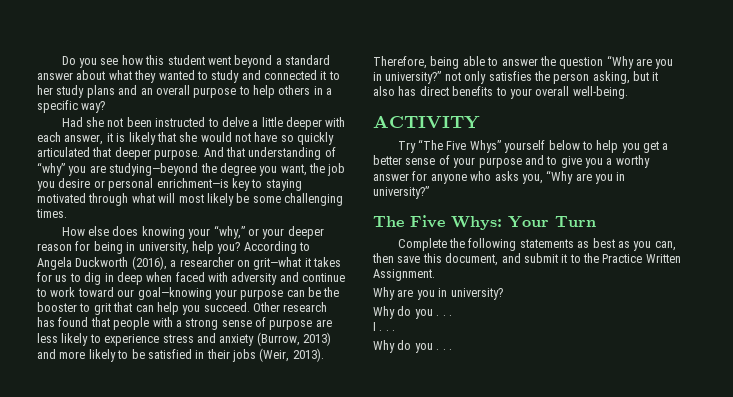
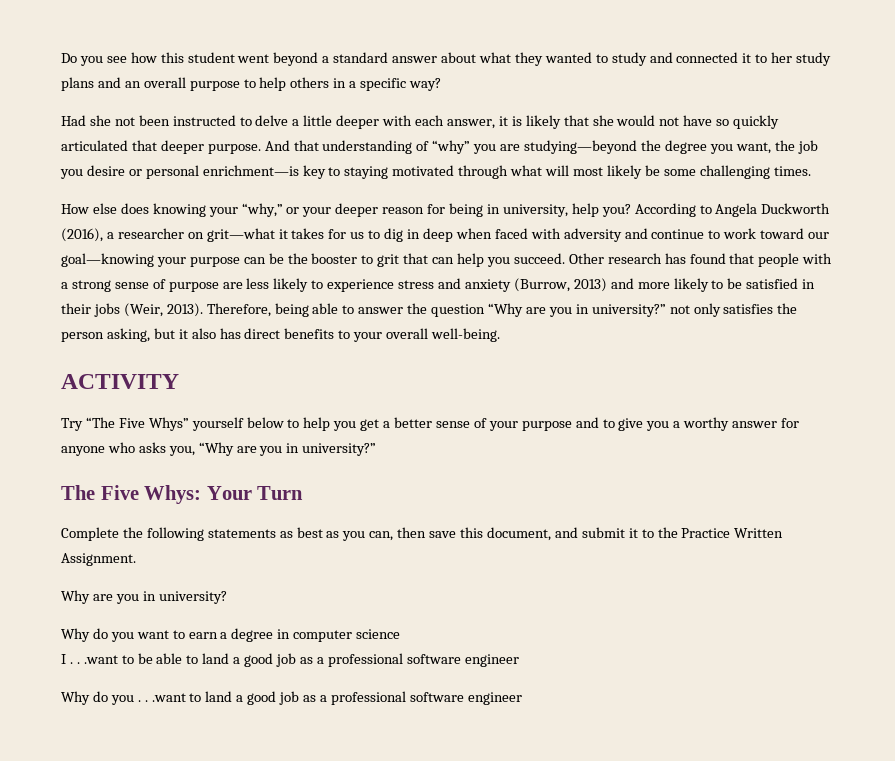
  Why are you in university?
- Why do you . . .
- I . . .
- Why do you . . .
+ Why do you want to earn a degree in computer science
+ I . . .want to be able to land a good job as a professional software engineer
+ Why do you . . .want to land a good job as a professional software engineer

